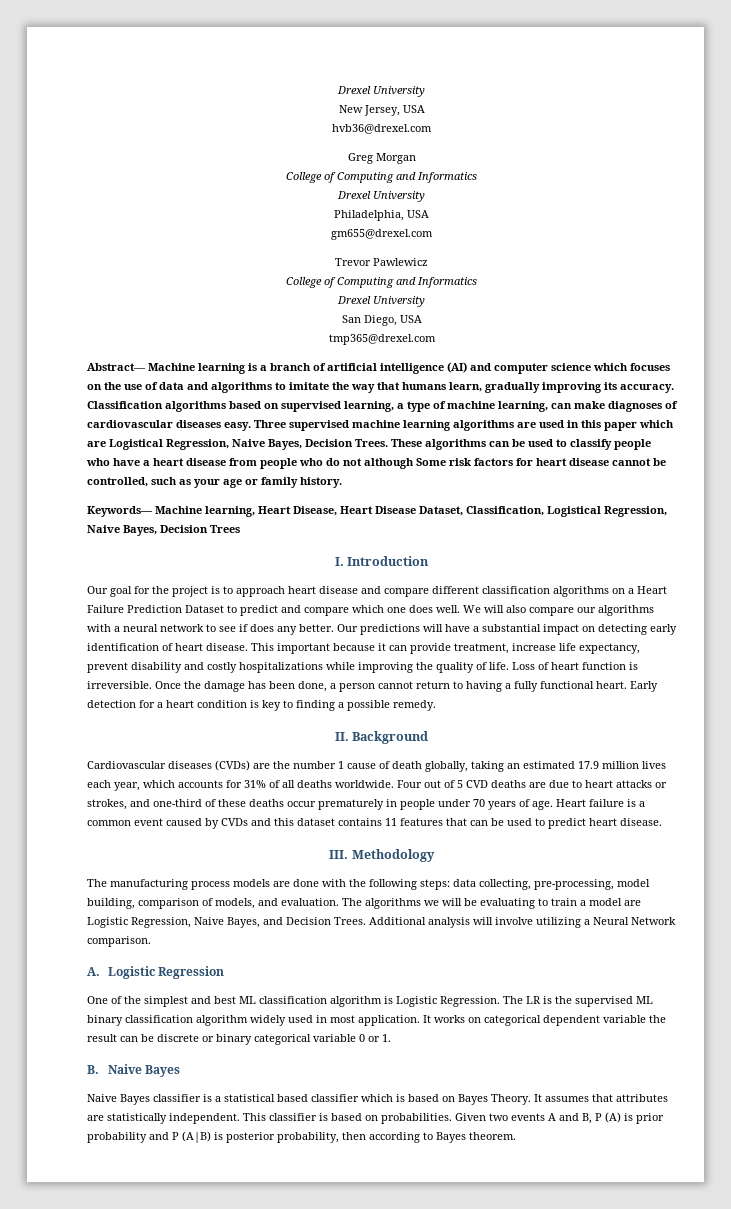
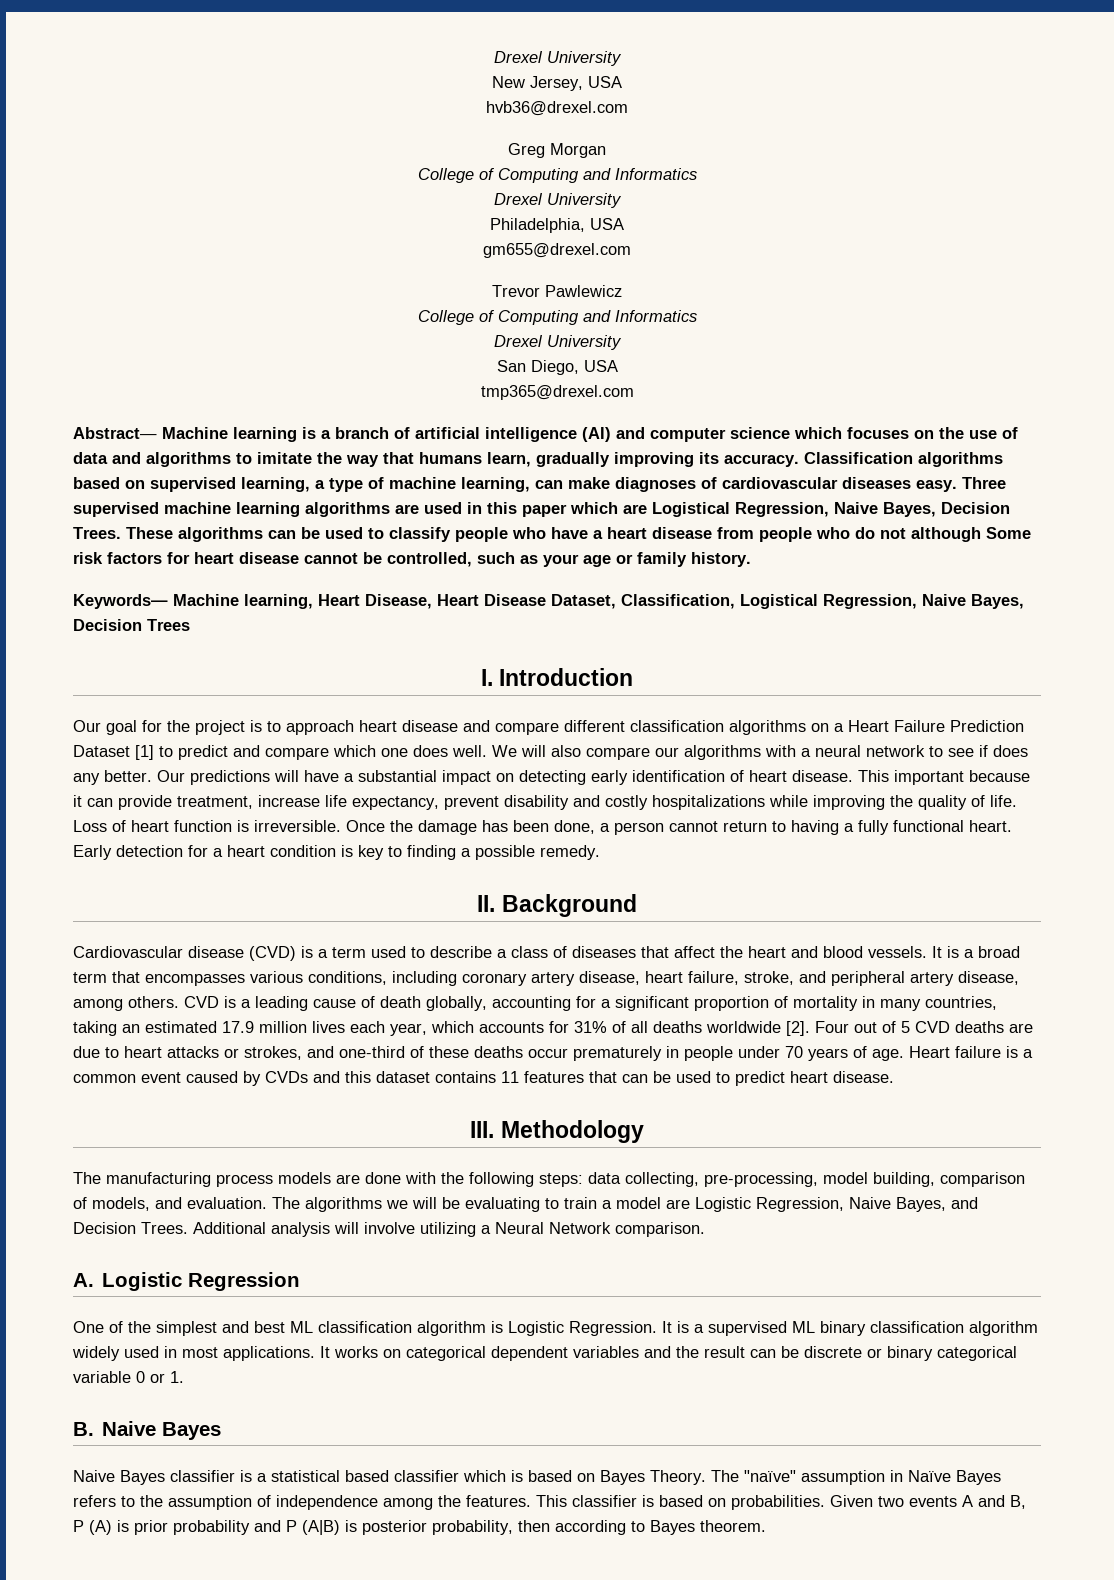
- Our goal for the project is to approach heart disease and compare different classification algorithms on a Heart Failure Prediction Dataset to predict and compare which one does well.
+ Our goal for the project is to approach heart disease and compare different classification algorithms on a Heart Failure Prediction Dataset [1] to predict and compare which one does well.
- Cardiovascular diseases (CVDs) are the number 1 cause of death globally, taking an estimated 17.9 million lives each year, which accounts for 31% of all deaths worldwide.
+ Cardiovascular disease (CVD) is a term used to describe a class of diseases that affect the heart and blood vessels. It is a broad term that encompasses various conditions, including coronary artery disease, heart failure, stroke, and peripheral artery disease, among others. CVD is a leading cause of death globally, accounting for a significant proportion of mortality in many countries, taking an estimated 17.9 million lives each year, which accounts for 31% of all deaths worldwide [2].
- The LR is the supervised ML binary classification algorithm widely used in most application.
+ It is a supervised ML binary classification algorithm widely used in most applications.
- It works on categorical dependent variable the result can be discrete or binary categorical variable 0 or 1.
+ It works on categorical dependent variables and the result can be discrete or binary categorical variable 0 or 1.
- It assumes that attributes are statistically independent.
+ The "naïve" assumption in Naïve Bayes refers to the assumption of independence among the features.

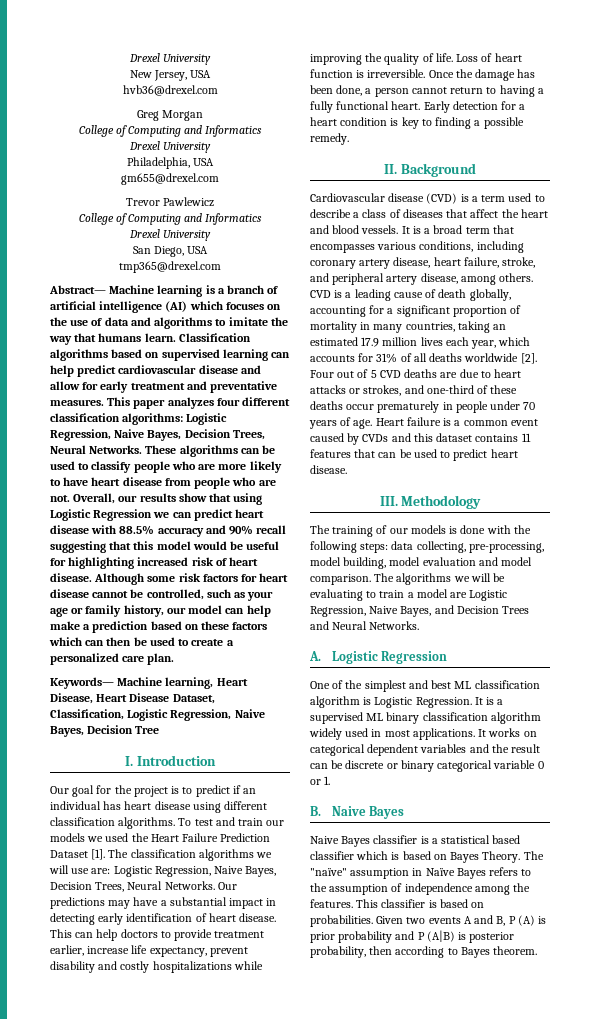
- Abstract— Machine learning is a branch of artificial intelligence (AI) and computer science which focuses on the use of data and algorithms to imitate the way that humans learn, gradually improving its accuracy.
+ Abstract— Machine learning is a branch of artificial intelligence (AI) which focuses on the use of data and algorithms to imitate the way that humans learn.
- Classification algorithms based on supervised learning, a type of machine learning, can make diagnoses of cardiovascular diseases easy. Three supervised machine learning algorithms are used in this paper which are Logistical Regression, Naive Bayes, Decision Trees.
+ Classification algorithms based on supervised learning can help predict cardiovascular disease and allow for early treatment and preventative measures. This paper analyzes four different classification algorithms: Logistic Regression, Naive Bayes, Decision Trees, Neural Networks.
- These algorithms can be used to classify people who have a heart disease from people who do not although Some risk factors for heart disease cannot be controlled, such as your age or family history.
+ These algorithms can be used to classify people who are more likely to have heart disease from people who are not. Overall, our results show that using Logistic Regression we can predict heart disease with 88.5% accuracy and 90% recall suggesting that this model would be useful for highlighting increased risk of heart disease. Although some risk factors for heart disease cannot be controlled, such as your age or family history, our model can help make a prediction based on these factors which can then be used to create a personalized care plan.
- Keywords— Machine learning, Heart Disease, Heart Disease Dataset, Classification, Logistical Regression, Naive Bayes, Decision Trees
+ Keywords— Machine learning, Heart Disease, Heart Disease Dataset, Classification, Logistic Regression, Naive Bayes, Decision Tree
- Our goal for the project is to approach heart disease and compare different classification algorithms on a Heart Failure Prediction Dataset [1] to predict and compare which one does well. We will also compare our algorithms with a neural network to see if does any better.
+ Our goal for the project is to predict if an individual has heart disease using different classification algorithms. To test and train our models we used the Heart Failure Prediction Dataset [1]. The classification algorithms we will use are: Logistic Regression, Naive Bayes, Decision Trees, Neural Networks.
- Our predictions will have a substantial impact on detecting early identification of heart disease.
+ Our predictions may have a substantial impact in detecting early identification of heart disease.
- This important because it can provide treatment, increase life expectancy, prevent disability and costly hospitalizations while improving the quality of life.
+ This can help doctors to provide treatment earlier, increase life expectancy, prevent disability and costly hospitalizations while improving the quality of life.
- The manufacturing process models are done with the following steps: data collecting, pre-processing, model building, comparison of models, and evaluation.
+ The training of our models is done with the following steps: data collecting, pre-processing, model building, model evaluation and model comparison.
- The algorithms we will be evaluating to train a model are Logistic Regression, Naive Bayes, and Decision Trees. Additional analysis will involve utilizing a Neural Network comparison.
+ The algorithms we will be evaluating to train a model are Logistic Regression, Naive Bayes, and Decision Trees and Neural Networks.

